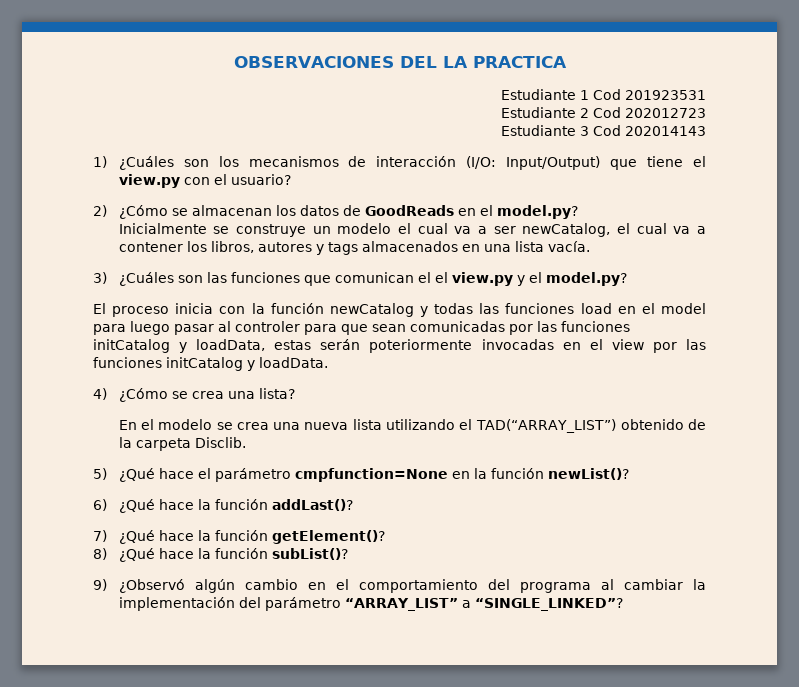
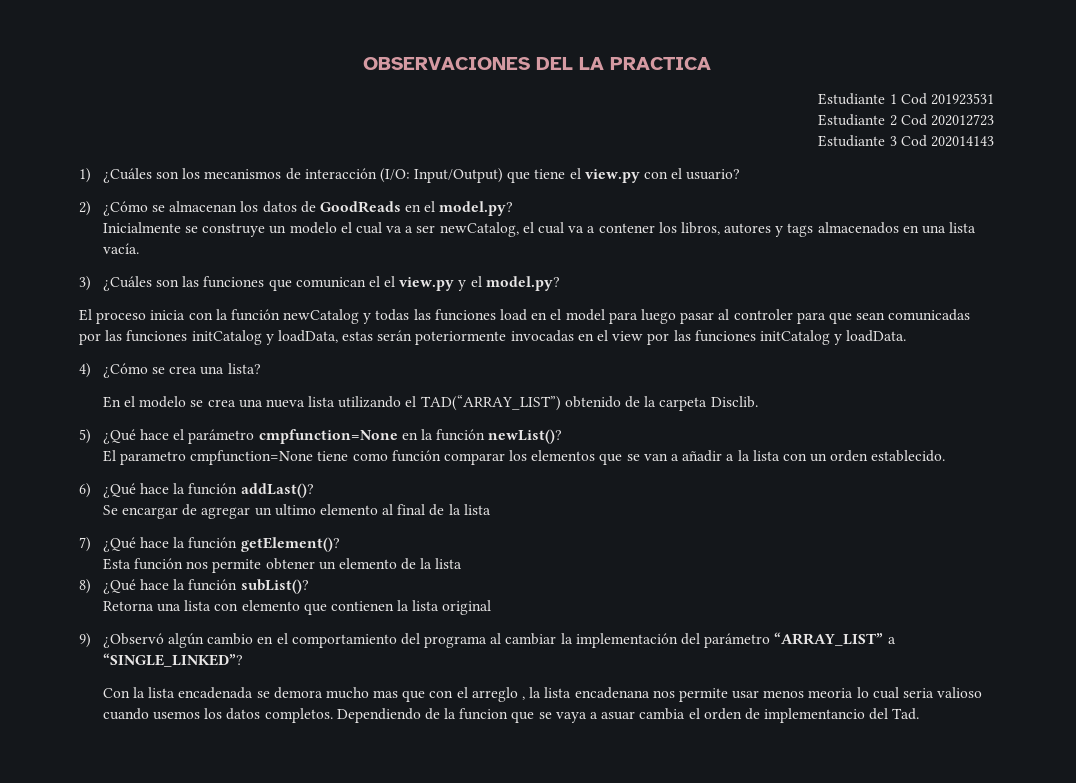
+ El parametro cmpfunction=None tiene como función comparar los elementos que se van a añadir a la lista con un orden establecido.
+ Se encargar de agregar un ultimo elemento al final de la lista
+ Esta función nos permite obtener un elemento de la lista
+ Retorna una lista con elemento que contienen la lista original
+ Con la lista encadenada se demora mucho mas que con el arreglo , la lista encadenana nos permite usar menos meoria lo cual seria valioso cuando usemos los datos completos. Dependiendo de la funcion que se vaya a asuar cambia el orden de implementancio del Tad.

